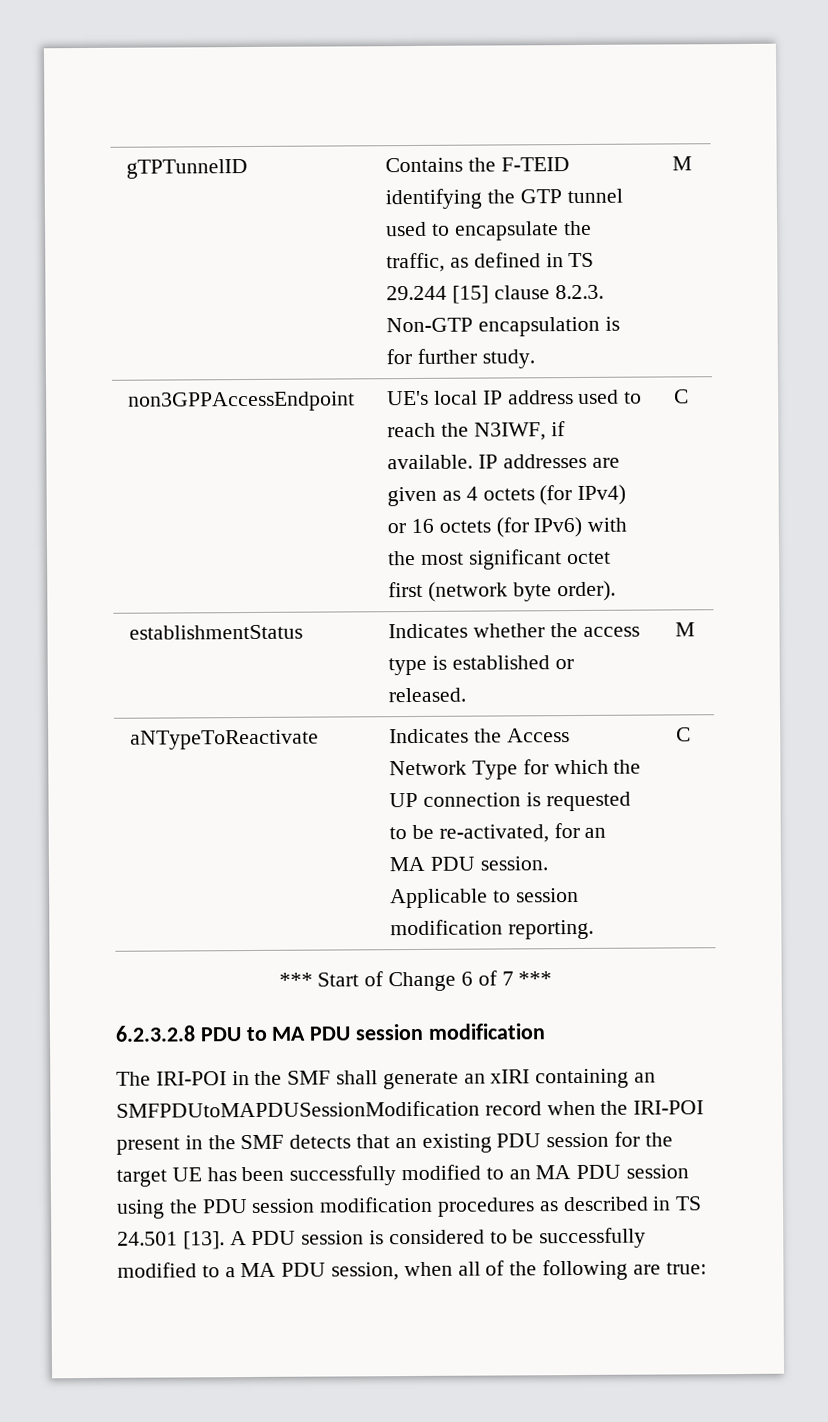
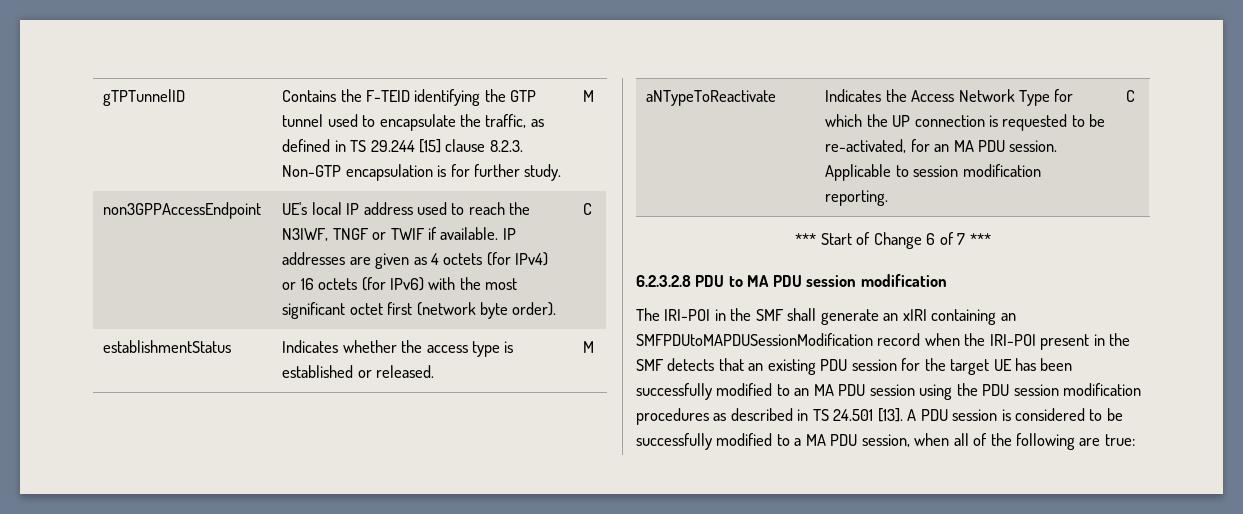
- non3GPPAccessEndpoint | UE's local IP address used to reach the N3IWF, if available. IP addresses are given as 4 octets (for IPv4) or 16 octets (for IPv6) with the most significant octet first (network byte order). | C
+ non3GPPAccessEndpoint | UE's local IP address used to reach the N3IWF, TNGF or TWIF if available. IP addresses are given as 4 octets (for IPv4) or 16 octets (for IPv6) with the most significant octet first (network byte order). | C

